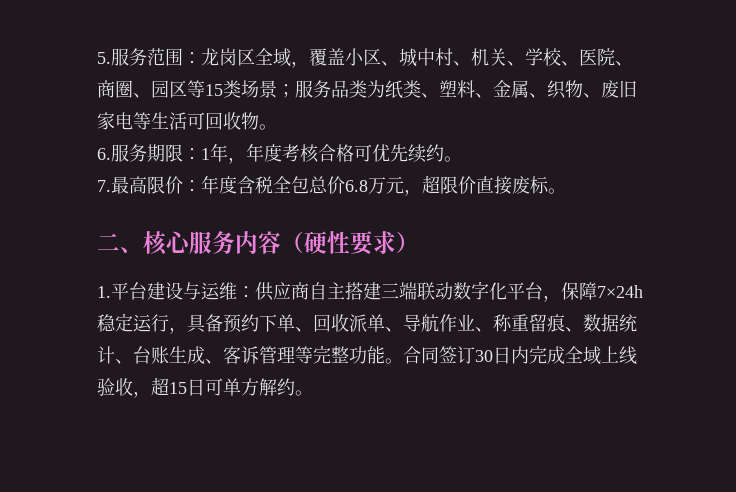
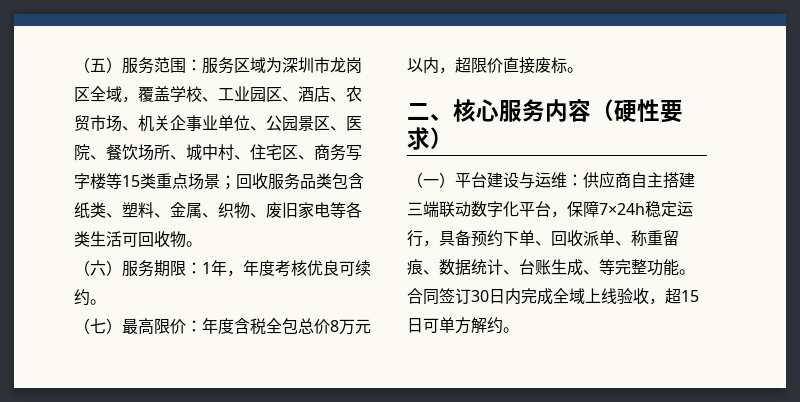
- 5.服务范围：龙岗区全域，覆盖小区、城中村、机关、学校、医院、商圈、园区等15类场景；服务品类为纸类、塑料、金属、织物、废旧家电等生活可回收物。
+ （五）服务范围：服务区域为深圳市龙岗区全域，覆盖学校、工业园区、酒店、农贸市场、机关企事业单位、公园景区、医院、餐饮场所、城中村、住宅区、商务写字楼等15类重点场景；回收服务品类包含纸类、塑料、金属、织物、废旧家电等各类生活可回收物。
- 6.服务期限：1年，年度考核合格可优先续约。
+ （六）服务期限：1年，年度考核优良可续约。
- 7.最高限价：年度含税全包总价6.8万元，超限价直接废标。
+ （七）最高限价：年度含税全包总价8万元以内，超限价直接废标。
- 1.平台建设与运维：供应商自主搭建三端联动数字化平台，保障7×24h稳定运行，具备预约下单、回收派单、导航作业、称重留痕、数据统计、台账生成、客诉管理等完整功能。
+ （一）平台建设与运维：供应商自主搭建三端联动数字化平台，保障7×24h稳定运行，具备预约下单、回收派单、称重留痕、数据统计、台账生成、等完整功能。

